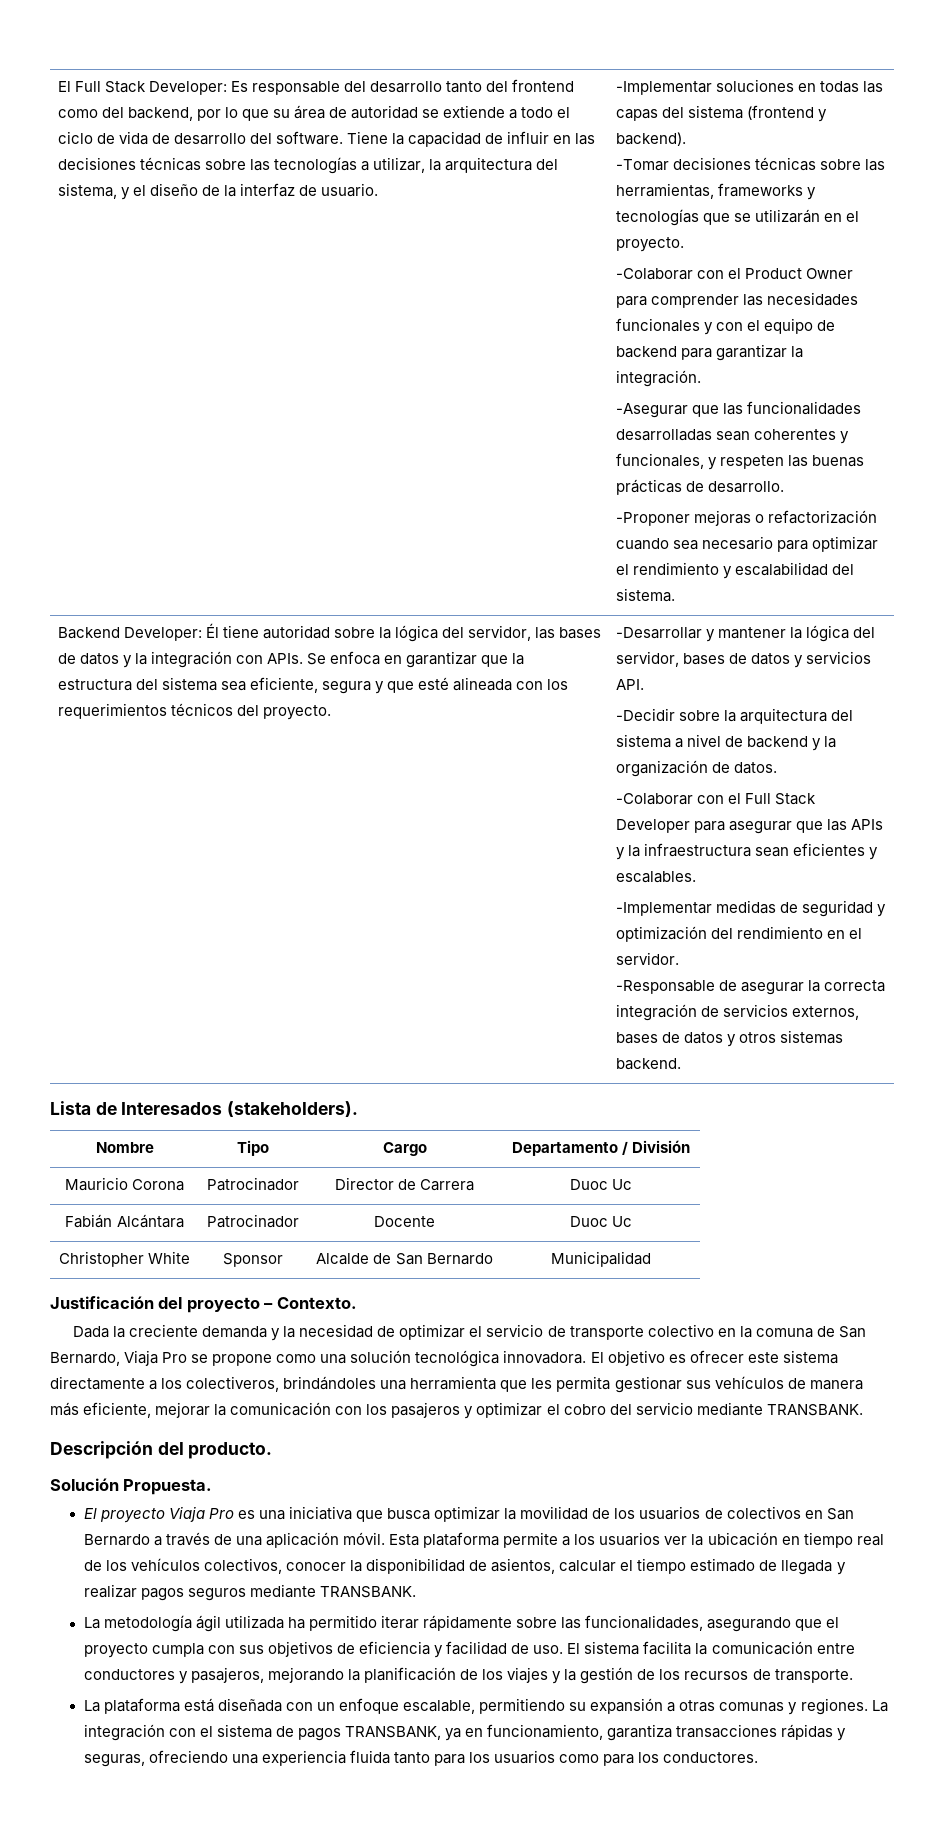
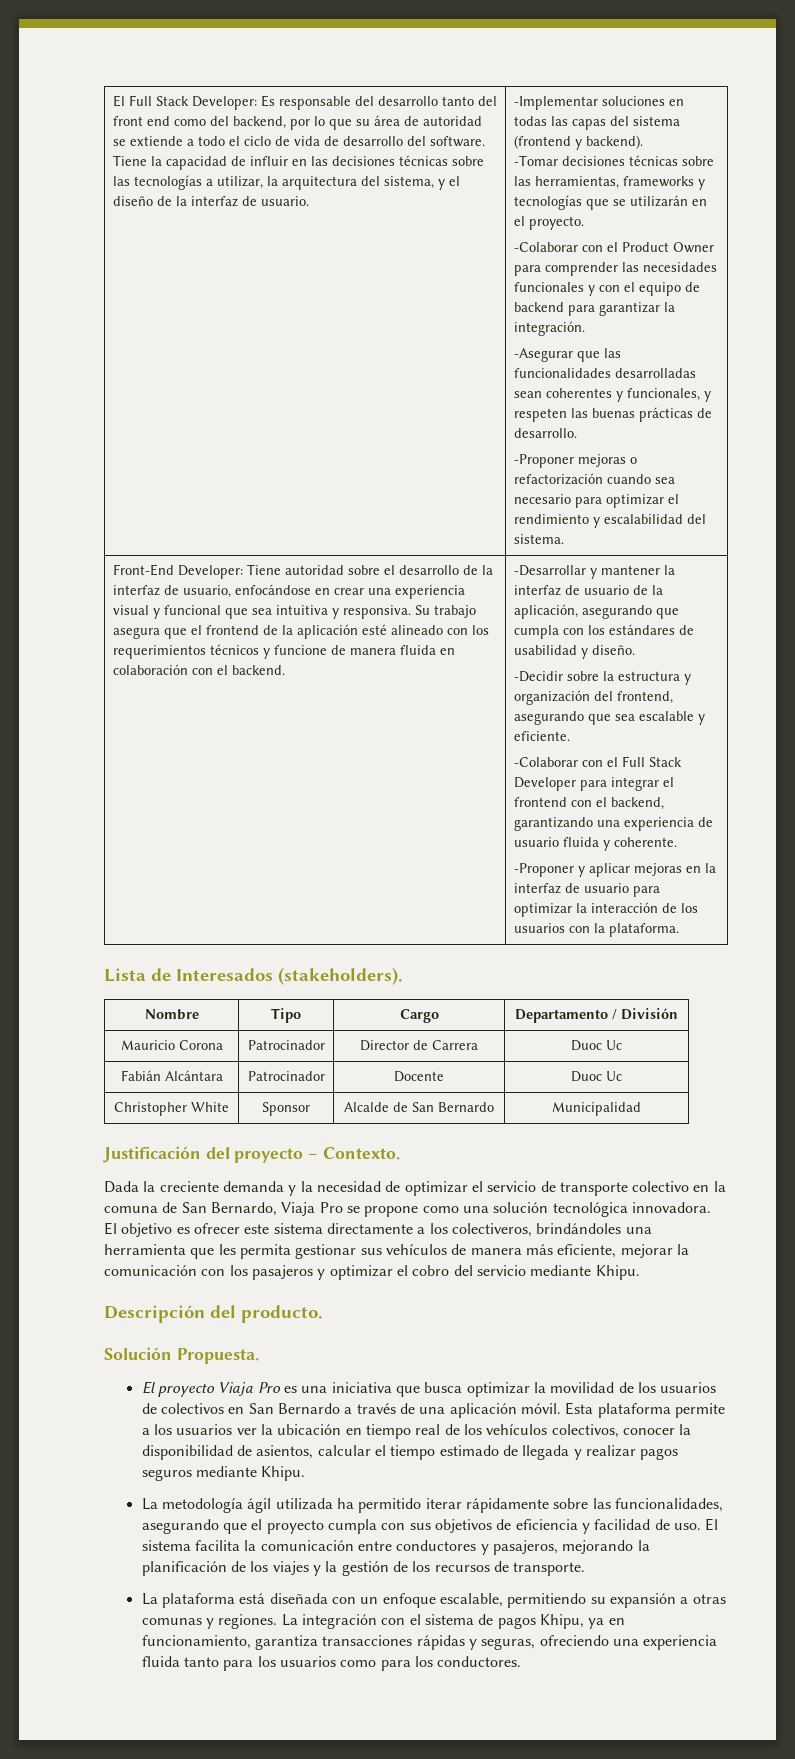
- El Full Stack Developer: Es responsable del desarrollo tanto del frontend como del backend, por lo que su área de autoridad se extiende a todo el ciclo de vida de desarrollo del software.
+ El Full Stack Developer: Es responsable del desarrollo tanto del front end como del backend, por lo que su área de autoridad se extiende a todo el ciclo de vida de desarrollo del software.
- Backend Developer: Él tiene autoridad sobre la lógica del servidor, las bases de datos y la integración con APIs. Se enfoca en garantizar que la estructura del sistema sea eficiente, segura y que esté alineada con los requerimientos técnicos del proyecto. | -Desarrollar y mantener la lógica del servidor, bases de datos y servicios API.
- -Decidir sobre la arquitectura del sistema a nivel de backend y la organización de datos.
+ Front-End Developer: Tiene autoridad sobre el desarrollo de la interfaz de usuario, enfocándose en crear una experiencia visual y funcional que sea intuitiva y responsiva. Su trabajo asegura que el frontend de la aplicación esté alineado con los requerimientos técnicos y funcione de manera fluida en colaboración con el backend. | -Desarrollar y mantener la interfaz de usuario de la aplicación, asegurando que cumpla con los estándares de usabilidad y diseño.
+ -Decidir sobre la estructura y organización del frontend, asegurando que sea escalable y eficiente.
- -Colaborar con el Full Stack Developer para asegurar que las APIs y la infraestructura sean eficientes y escalables.
- -Implementar medidas de seguridad y optimización del rendimiento en el servidor.
- -Responsable de asegurar la correcta integración de servicios externos, bases de datos y otros sistemas backend.
+ -Colaborar con el Full Stack Developer para integrar el frontend con el backend, garantizando una experiencia de usuario fluida y coherente.
+ -Proponer y aplicar mejoras en la interfaz de usuario para optimizar la interacción de los usuarios con la plataforma.
- El objetivo es ofrecer este sistema directamente a los colectiveros, brindándoles una herramienta que les permita gestionar sus vehículos de manera más eficiente, mejorar la comunicación con los pasajeros y optimizar el cobro del servicio mediante TRANSBANK.
+ El objetivo es ofrecer este sistema directamente a los colectiveros, brindándoles una herramienta que les permita gestionar sus vehículos de manera más eficiente, mejorar la comunicación con los pasajeros y optimizar el cobro del servicio mediante Khipu.
- Esta plataforma permite a los usuarios ver la ubicación en tiempo real de los vehículos colectivos, conocer la disponibilidad de asientos, calcular el tiempo estimado de llegada y realizar pagos seguros mediante TRANSBANK.
+ Esta plataforma permite a los usuarios ver la ubicación en tiempo real de los vehículos colectivos, conocer la disponibilidad de asientos, calcular el tiempo estimado de llegada y realizar pagos seguros mediante Khipu.
- La integración con el sistema de pagos TRANSBANK, ya en funcionamiento, garantiza transacciones rápidas y seguras, ofreciendo una experiencia fluida tanto para los usuarios como para los conductores.
+ La integración con el sistema de pagos Khipu, ya en funcionamiento, garantiza transacciones rápidas y seguras, ofreciendo una experiencia fluida tanto para los usuarios como para los conductores.

